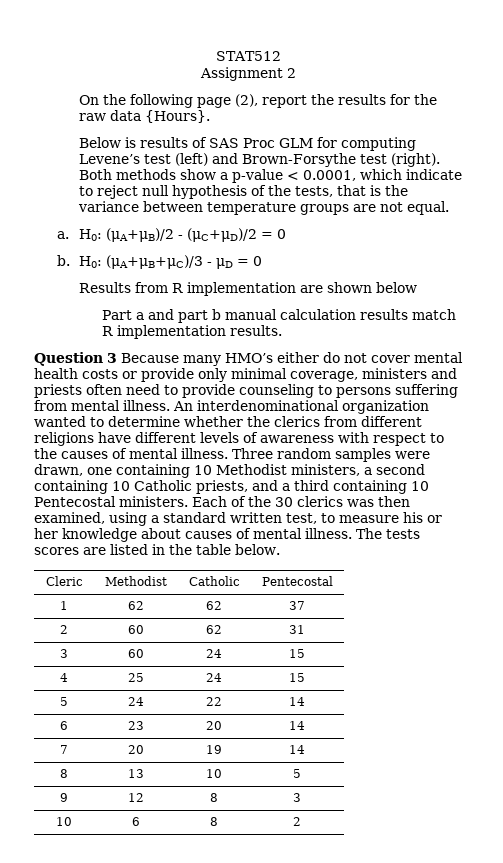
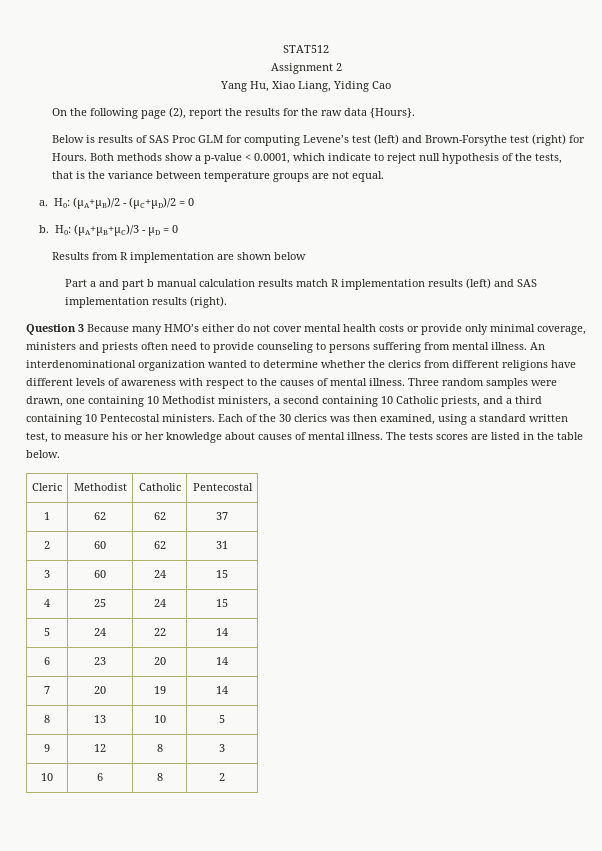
+ Yang Hu, Xiao Liang, Yiding Cao
- Below is results of SAS Proc GLM for computing Levene’s test (left) and Brown-Forsythe test (right).
+ Below is results of SAS Proc GLM for computing Levene’s test (left) and Brown-Forsythe test (right) for Hours.
- Part a and part b manual calculation results match R implementation results.
+ Part a and part b manual calculation results match R implementation results (left) and SAS implementation results (right).

